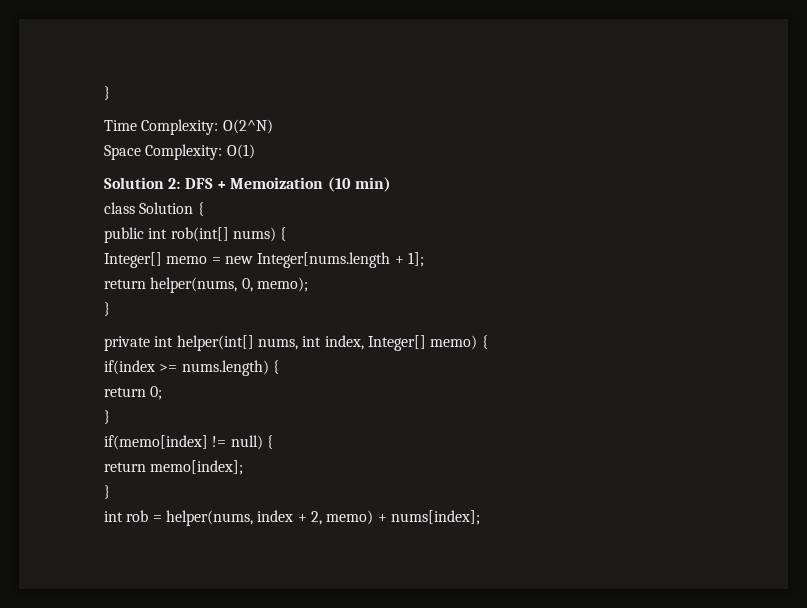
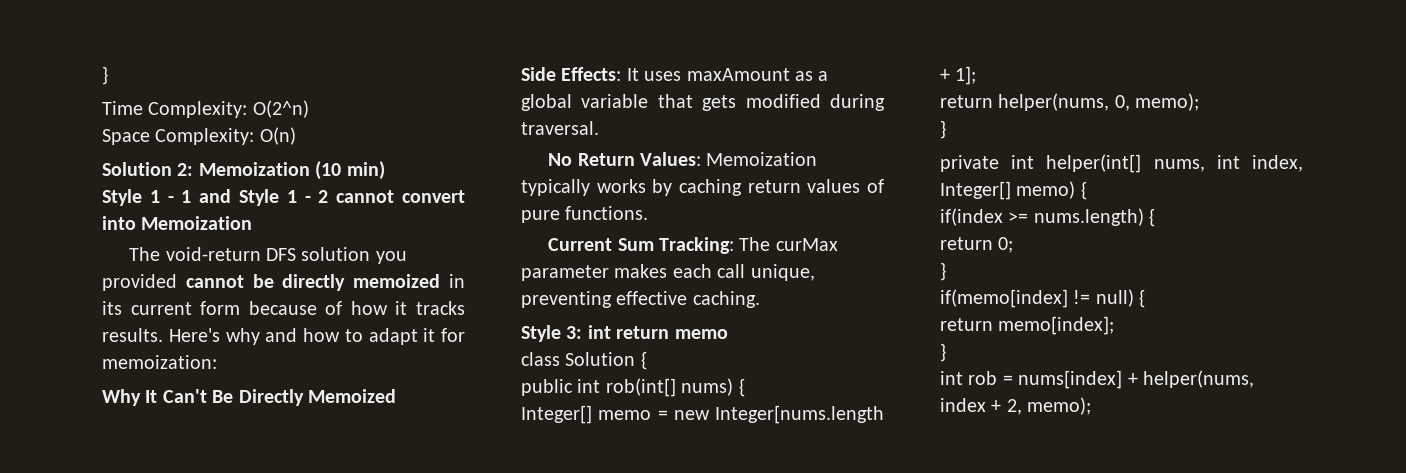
- Time Complexity: O(2^N)
+ Time Complexity: O(2^n)
- Space Complexity: O(1)
+ Space Complexity: O(n)
- Solution 2: DFS + Memoization (10 min)
+ Solution 2: Memoization (10 min)
+ Style 1 - 1 and Style 1 - 2 cannot convert into Memoization
+ The void-return DFS solution you provided cannot be directly memoized in its current form because of how it tracks results. Here's why and how to adapt it for memoization:
+ Why It Can't Be Directly Memoized
+ Side Effects: It uses maxAmount as a global variable that gets modified during traversal.
+ No Return Values: Memoization typically works by caching return values of pure functions.
+ Current Sum Tracking: The curMax parameter makes each call unique, preventing effective caching.
+ Style 3: int return memo
- int rob = helper(nums, index + 2, memo) + nums[index];
+ int rob = nums[index] + helper(nums, index + 2, memo);

